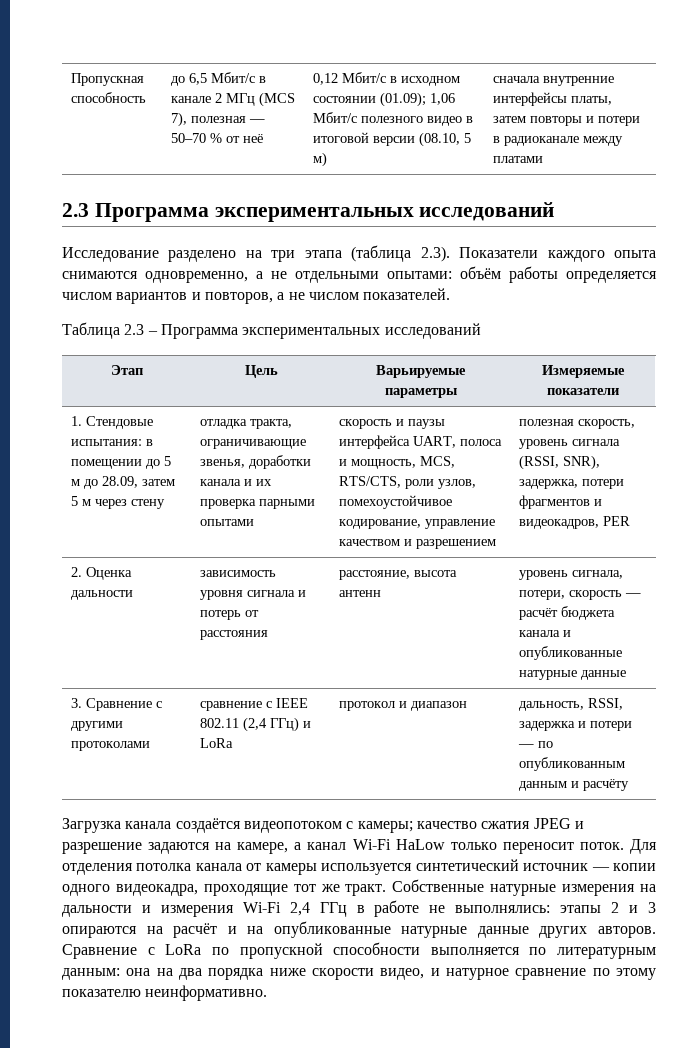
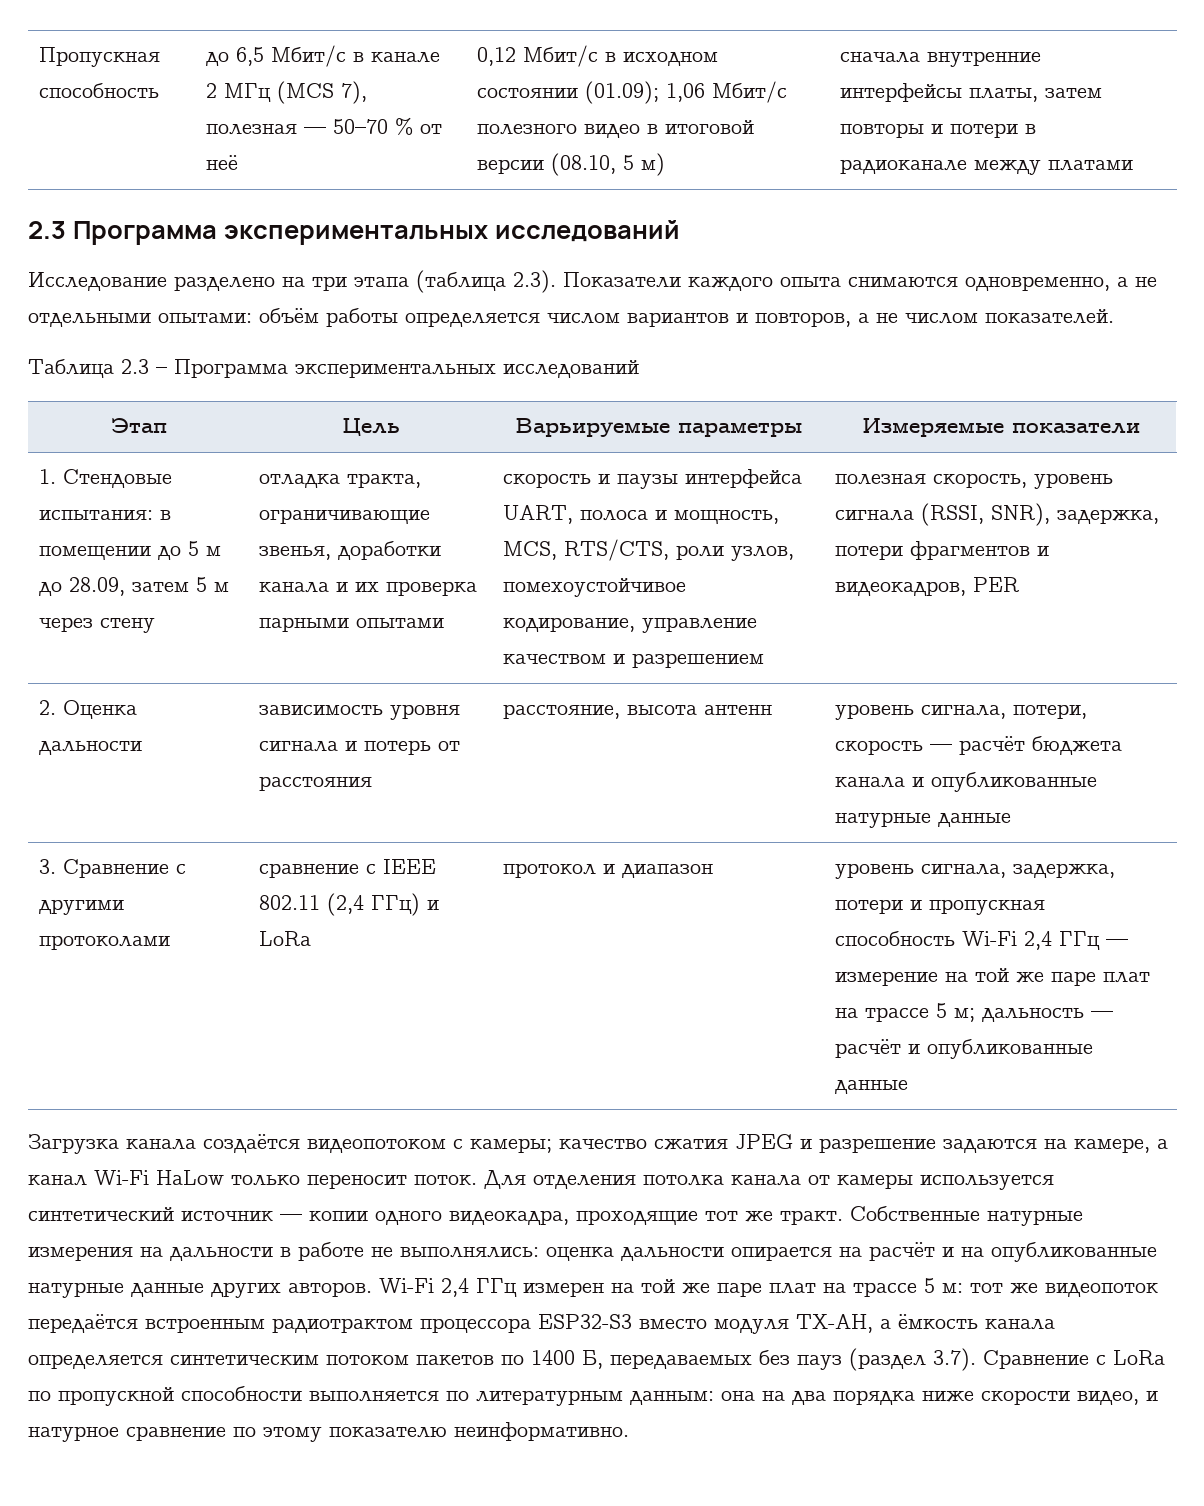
- дальность, RSSI, задержка и потери — по опубликованным данным и расчёту
+ уровень сигнала, задержка, потери и пропускная способность Wi-Fi 2,4 ГГц — измерение на той же паре плат на трассе 5 м; дальность — расчёт и опубликованные данные
- Собственные натурные измерения на дальности и измерения Wi-Fi 2,4 ГГц в работе не выполнялись: этапы 2 и 3 опираются на расчёт и на опубликованные натурные данные других авторов.
+ Собственные натурные измерения на дальности в работе не выполнялись: оценка дальности опирается на расчёт и на опубликованные натурные данные других авторов.
- Сравнение с LoRa по пропускной способности выполняется по литературным данным: она на два порядка ниже скорости видео, и натурное сравнение по этому показателю неинформативно.
+ Wi-Fi 2,4 ГГц измерен на той же паре плат на трассе 5 м: тот же видеопоток передаётся встроенным радиотрактом процессора ESP32-S3 вместо модуля TX-AH, а ёмкость канала определяется синтетическим потоком пакетов по 1400 Б, передаваемых без пауз (раздел 3.7). Сравнение с LoRa по пропускной способности выполняется по литературным данным: она на два порядка ниже скорости видео, и натурное сравнение по этому показателю неинформативно.

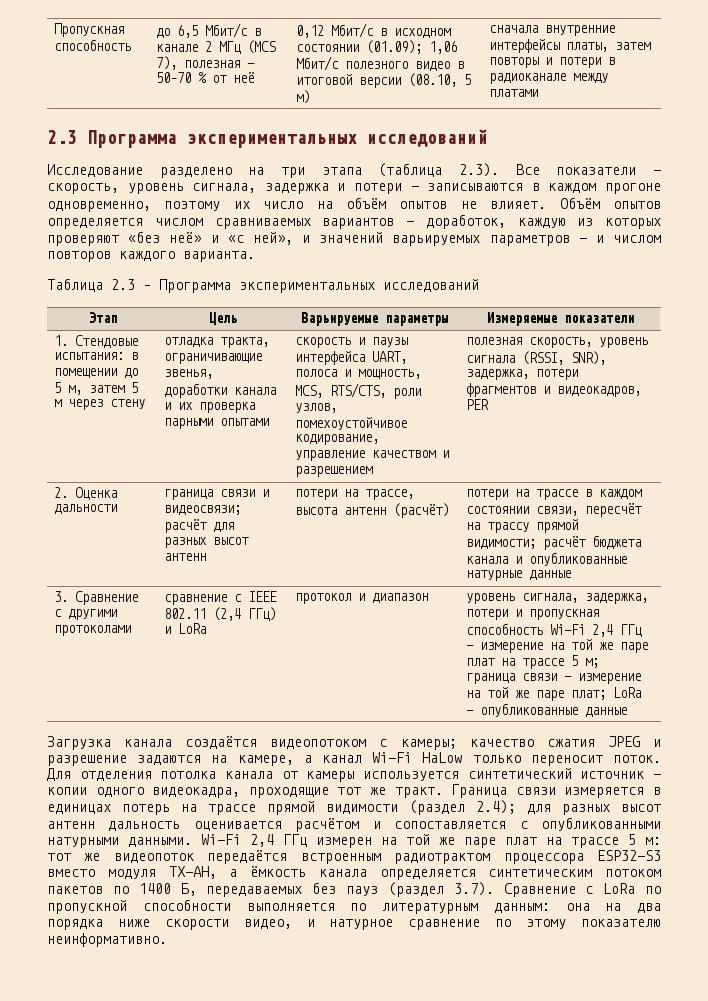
- Исследование разделено на три этапа (таблица 2.3). Показатели каждого опыта снимаются одновременно, а не отдельными опытами: объём работы определяется числом вариантов и повторов, а не числом показателей.
+ Исследование разделено на три этапа (таблица 2.3). Все показатели — скорость, уровень сигнала, задержка и потери — записываются в каждом прогоне одновременно, поэтому их число на объём опытов не влияет. Объём опытов определяется числом сравниваемых вариантов — доработок, каждую из которых проверяют «без неё» и «с ней», и значений варьируемых параметров — и числом повторов каждого варианта.
- 1. Стендовые испытания: в помещении до 5 м до 28.09, затем 5 м через стену
+ 1. Стендовые испытания: в помещении до 5 м, затем 5 м через стену
- 2. Оценка дальности | зависимость уровня сигнала и потерь от расстояния | расстояние, высота антенн | уровень сигнала, потери, скорость — расчёт бюджета канала и опубликованные натурные данные
+ 2. Оценка дальности | граница связи и видеосвязи; расчёт для разных высот антенн | потери на трассе, высота антенн (расчёт) | потери на трассе в каждом состоянии связи, пересчёт на трассу прямой видимости; расчёт бюджета канала и опубликованные натурные данные
- уровень сигнала, задержка, потери и пропускная способность Wi-Fi 2,4 ГГц — измерение на той же паре плат на трассе 5 м; дальность — расчёт и опубликованные данные
+ уровень сигнала, задержка, потери и пропускная способность Wi-Fi 2,4 ГГц — измерение на той же паре плат на трассе 5 м; граница связи — измерение на той же паре плат; LoRa — опубликованные данные
- Собственные натурные измерения на дальности в работе не выполнялись: оценка дальности опирается на расчёт и на опубликованные натурные данные других авторов.
+ Граница связи измеряется в единицах потерь на трассе прямой видимости (раздел 2.4); для разных высот антенн дальность оценивается расчётом и сопоставляется с опубликованными натурными данными.

